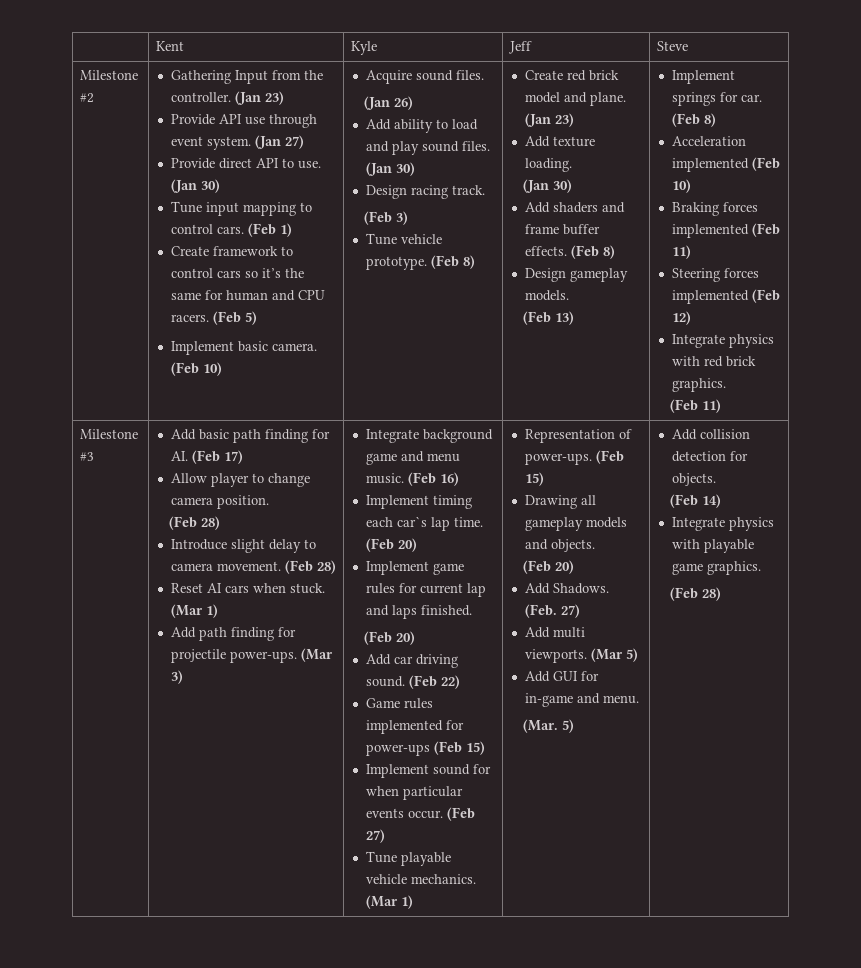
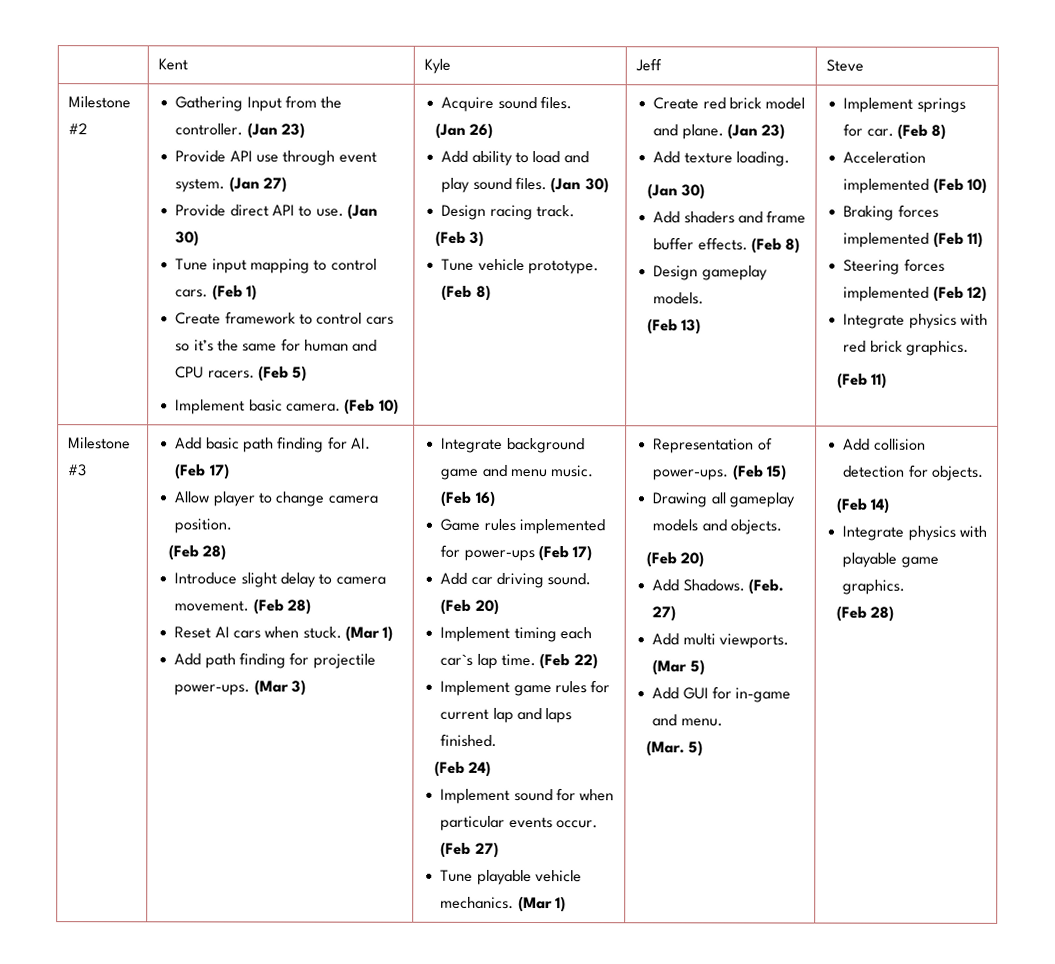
+ Game rules implemented for power-ups (Feb 17)
+ Add car driving sound. (Feb 20)
- Implement timing each car`s lap time. (Feb 20)
+ Implement timing each car`s lap time. (Feb 22)
  Implement game rules for current lap and laps finished.
- (Feb 20)
- Add car driving sound. (Feb 22)
- Game rules implemented for power-ups (Feb 15)
+ (Feb 24)

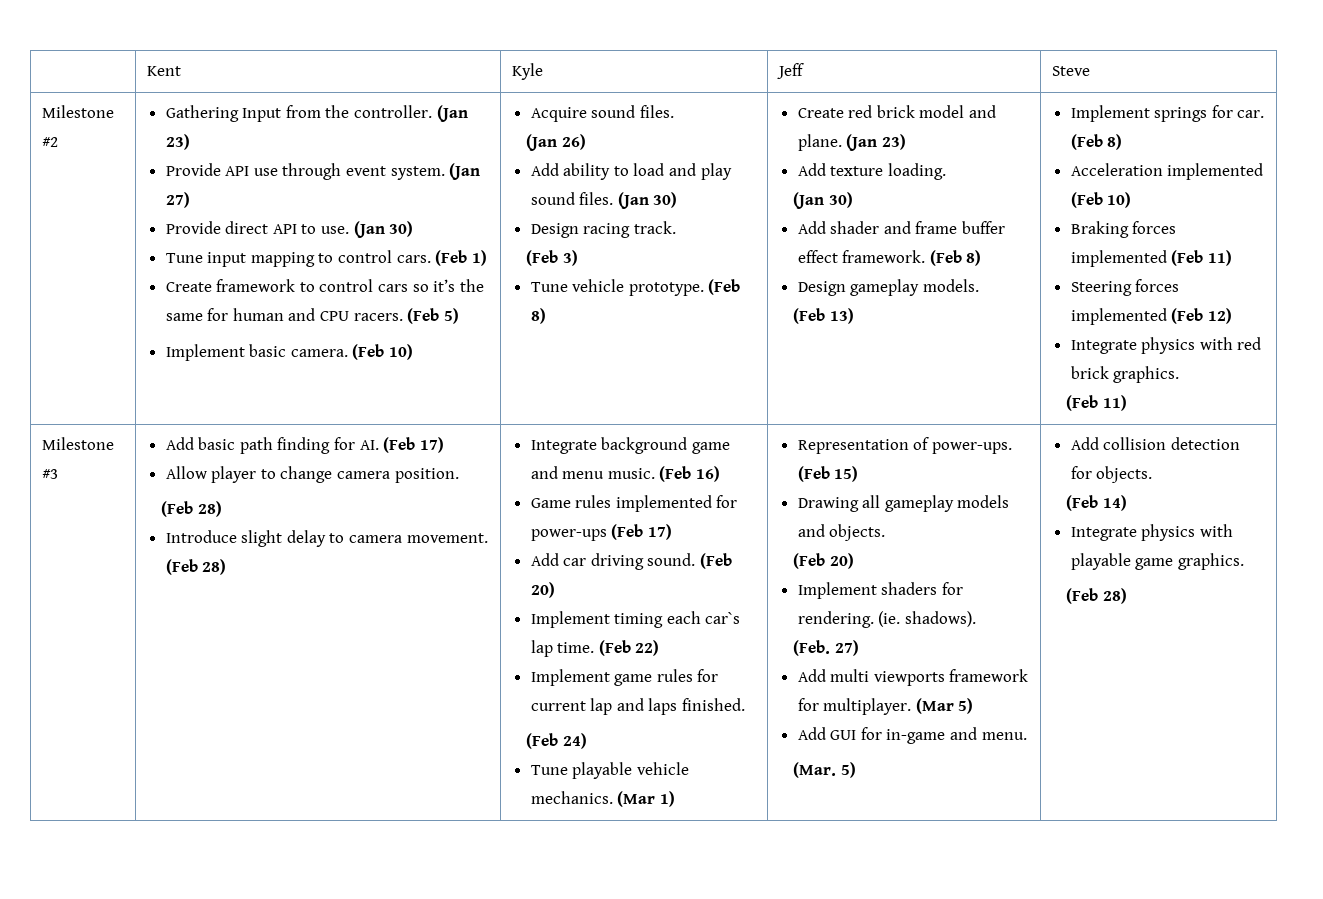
- Add shaders and frame buffer effects.
+ Add shader and frame buffer effect framework.
- Reset AI cars when stuck. (Mar 1)
- Add path finding for projectile power-ups. (Mar 3)
- Implement sound for when particular events occur. (Feb 27)
- Add Shadows. (Feb. 27)
+ Implement shaders for rendering. (ie. shadows).
+ (Feb. 27)
- Add multi viewports.
+ Add multi viewports framework for multiplayer.

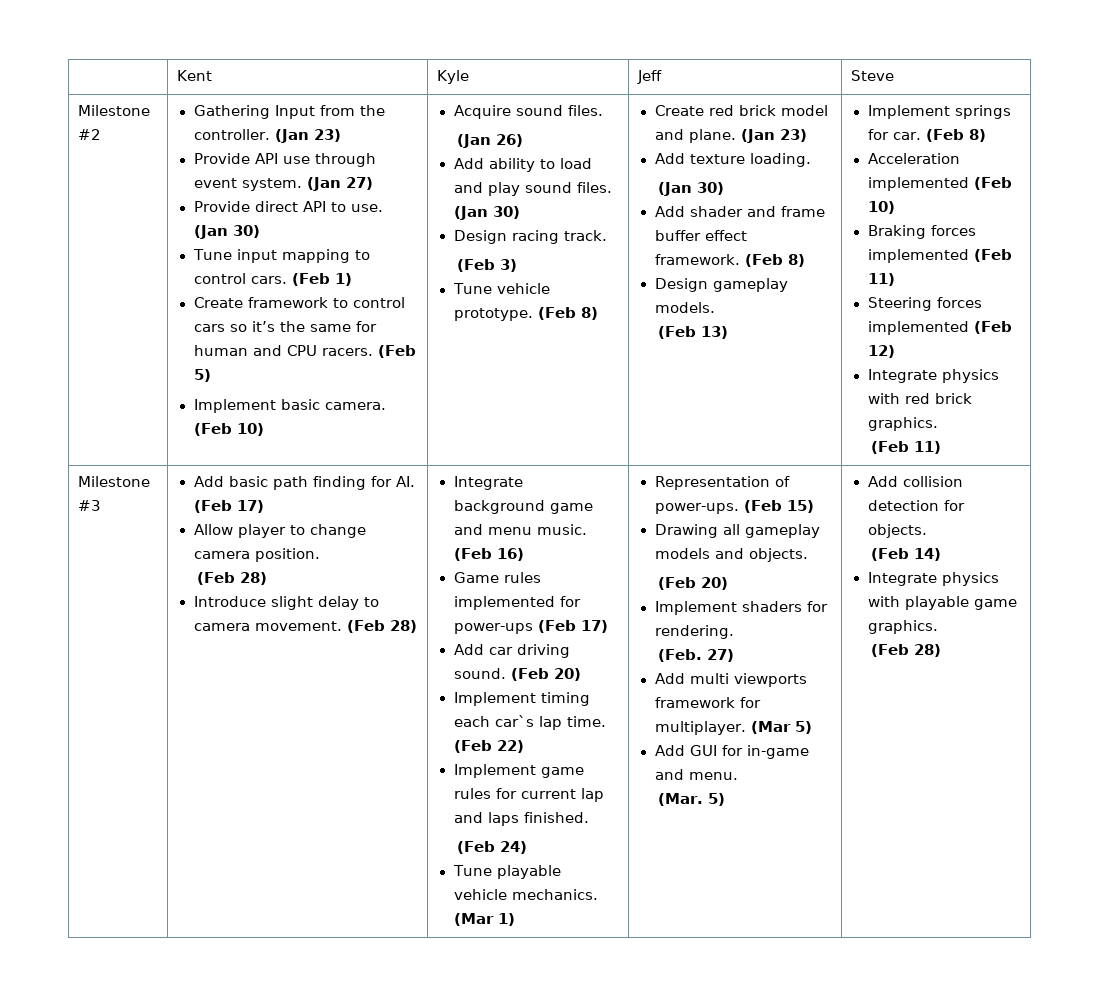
- (ie. shadows).

